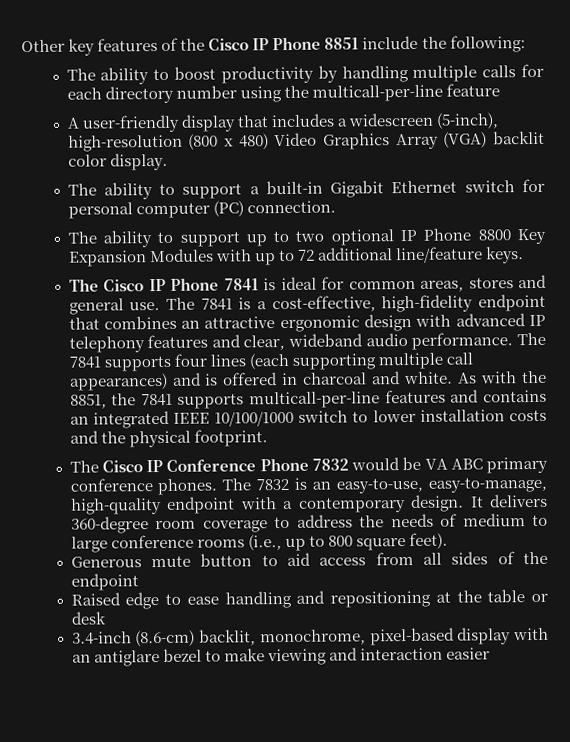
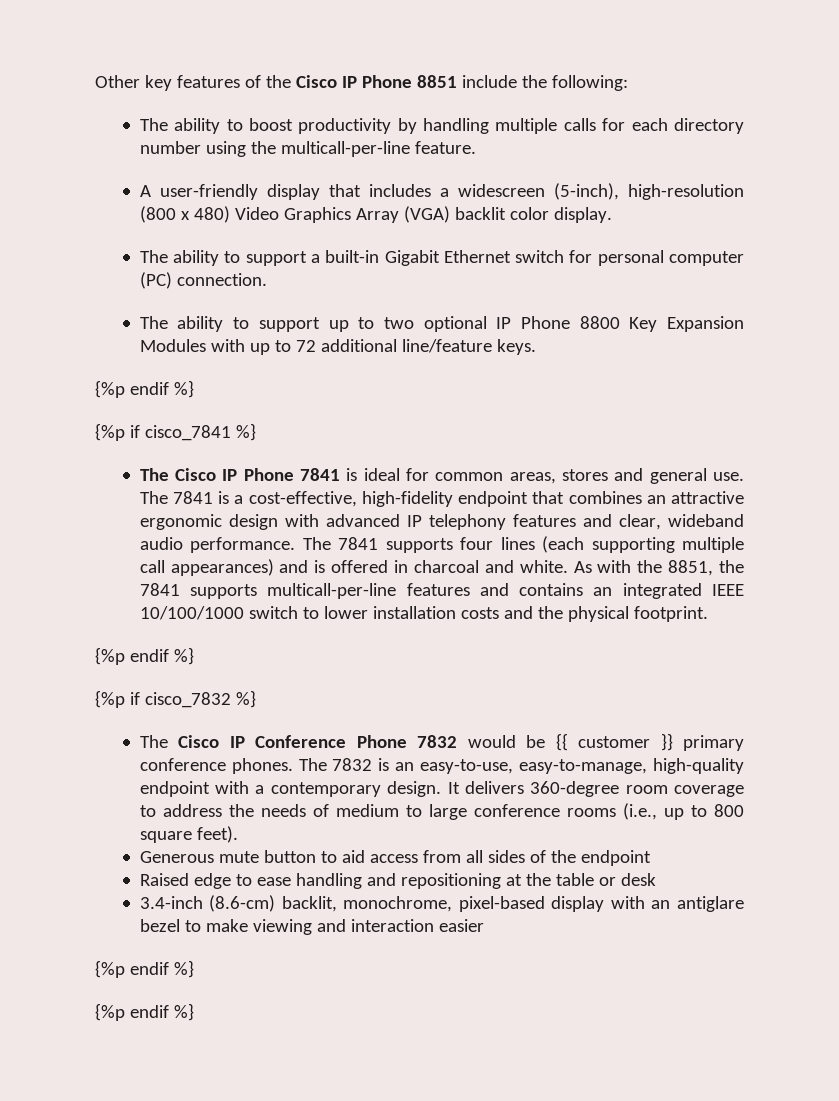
- The ability to boost productivity by handling multiple calls for each directory number using the multicall-per-line feature
+ The ability to boost productivity by handling multiple calls for each directory number using the multicall-per-line feature.
  The ability to support up to two optional IP Phone 8800 Key Expansion Modules with up to 72 additional line/feature keys.
+ {%p endif %}
+ {%p if cisco_7841 %}
  As with the 8851, the 7841 supports multicall-per-line features and contains an integrated IEEE 10/100/1000 switch to lower installation costs and the physical footprint.
+ {%p endif %}
+ {%p if cisco_7832 %}
- The Cisco IP Conference Phone 7832 would be VA ABC primary conference phones.
+ The Cisco IP Conference Phone 7832 would be {{ customer }} primary conference phones.
  3.4-inch (8.6-cm) backlit, monochrome, pixel-based display with an antiglare bezel to make viewing and interaction easier
+ {%p endif %}
+ {%p endif %}

